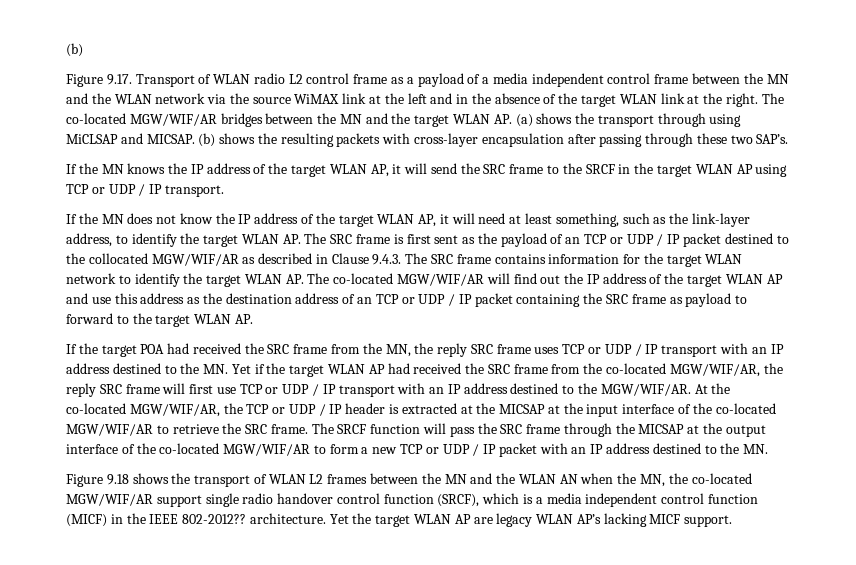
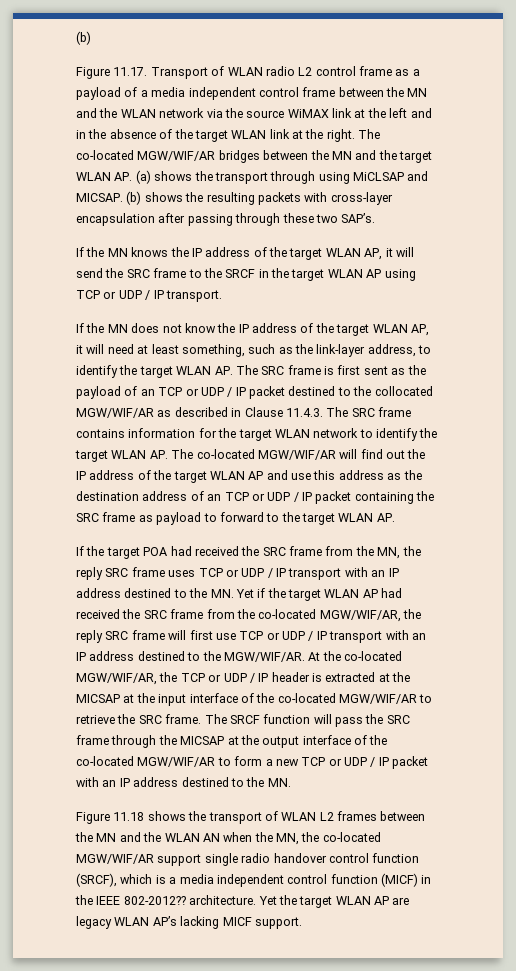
- Figure 9.17. Transport of WLAN radio L2 control frame as a payload of a media independent control frame between the MN and the WLAN network via the source WiMAX link at the left and in the absence of the target WLAN link at the right.
+ Figure 11.17. Transport of WLAN radio L2 control frame as a payload of a media independent control frame between the MN and the WLAN network via the source WiMAX link at the left and in the absence of the target WLAN link at the right.
- If the MN does not know the IP address of the target WLAN AP, it will need at least something, such as the link-layer address, to identify the target WLAN AP. The SRC frame is first sent as the payload of an TCP or UDP / IP packet destined to the collocated MGW/WIF/AR as described in Clause 9.4.3. The SRC frame contains information for the target WLAN network to identify the target WLAN AP. The co-located MGW/WIF/AR will find out the IP address of the target WLAN AP and use this address as the destination address of an TCP or UDP / IP packet containing the SRC frame as payload to forward to the target WLAN AP.
+ If the MN does not know the IP address of the target WLAN AP, it will need at least something, such as the link-layer address, to identify the target WLAN AP. The SRC frame is first sent as the payload of an TCP or UDP / IP packet destined to the collocated MGW/WIF/AR as described in Clause 11.4.3. The SRC frame contains information for the target WLAN network to identify the target WLAN AP. The co-located MGW/WIF/AR will find out the IP address of the target WLAN AP and use this address as the destination address of an TCP or UDP / IP packet containing the SRC frame as payload to forward to the target WLAN AP.
- Figure 9.18 shows the transport of WLAN L2 frames between the MN and the WLAN AN when the MN, the co-located MGW/WIF/AR support single radio handover control function (SRCF), which is a media independent control function (MICF) in the IEEE 802-2012?? architecture.
+ Figure 11.18 shows the transport of WLAN L2 frames between the MN and the WLAN AN when the MN, the co-located MGW/WIF/AR support single radio handover control function (SRCF), which is a media independent control function (MICF) in the IEEE 802-2012?? architecture.

